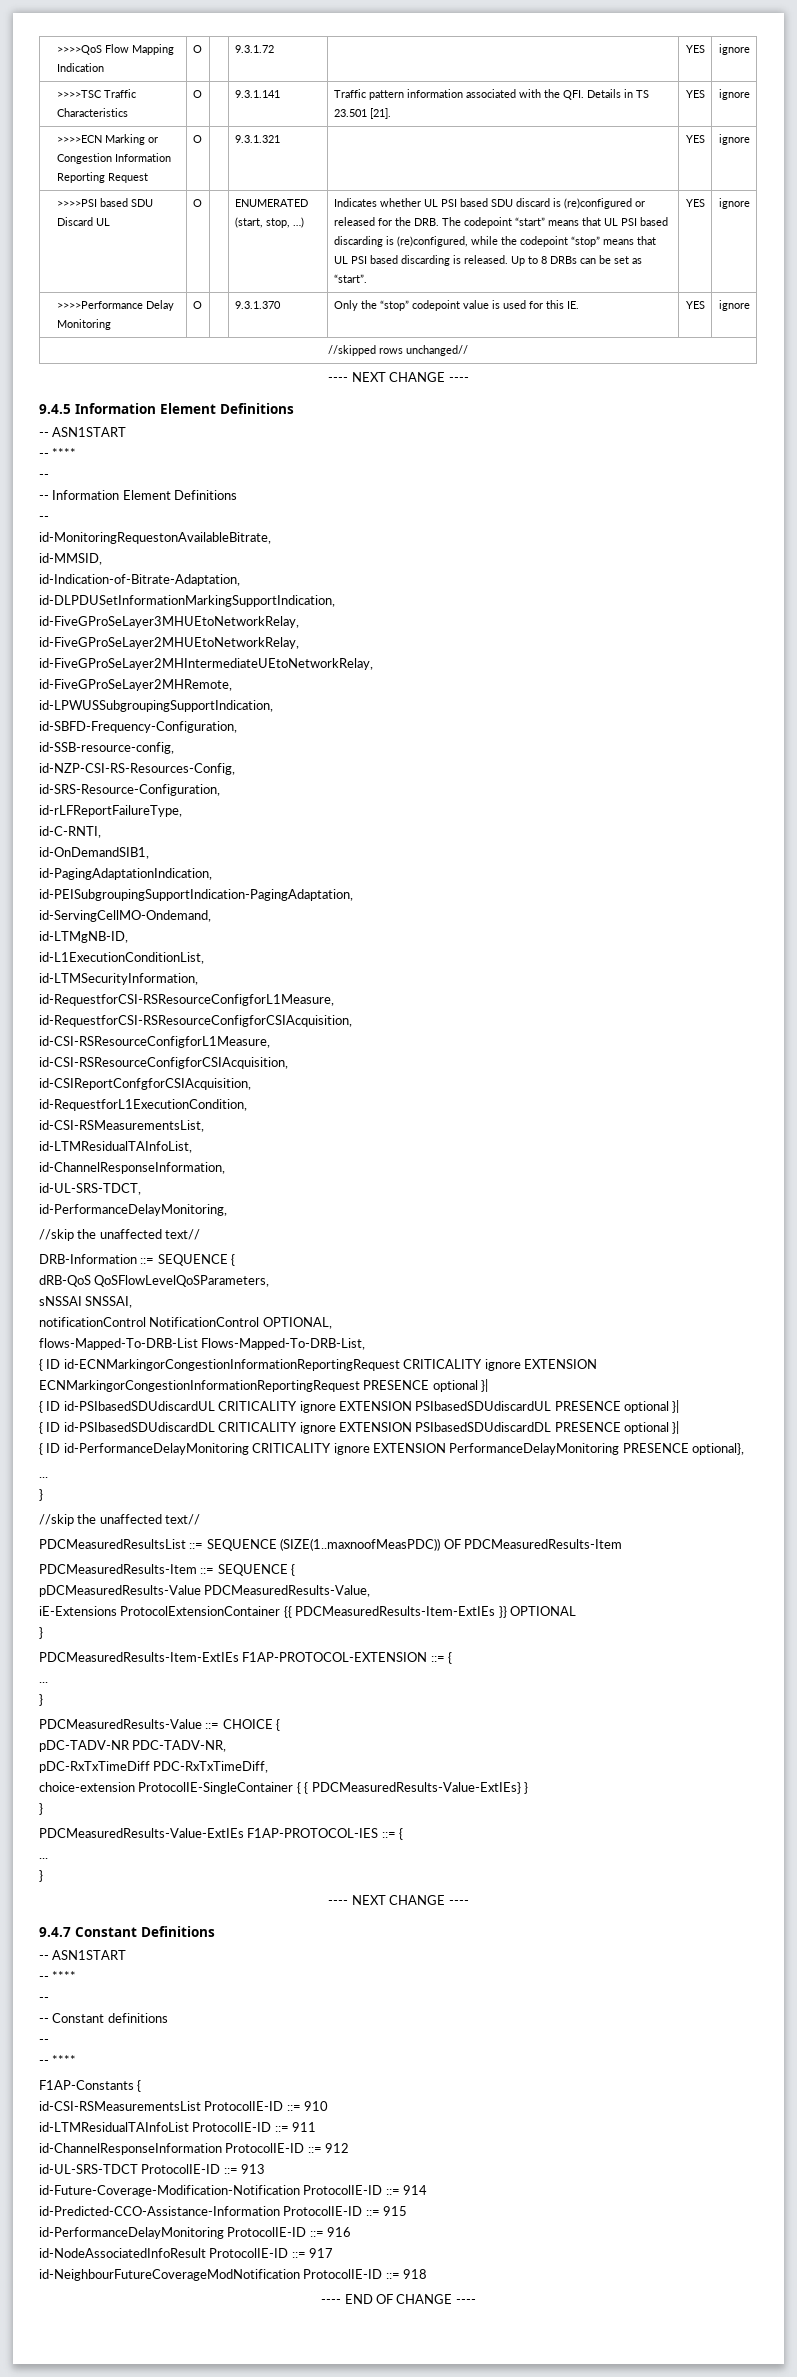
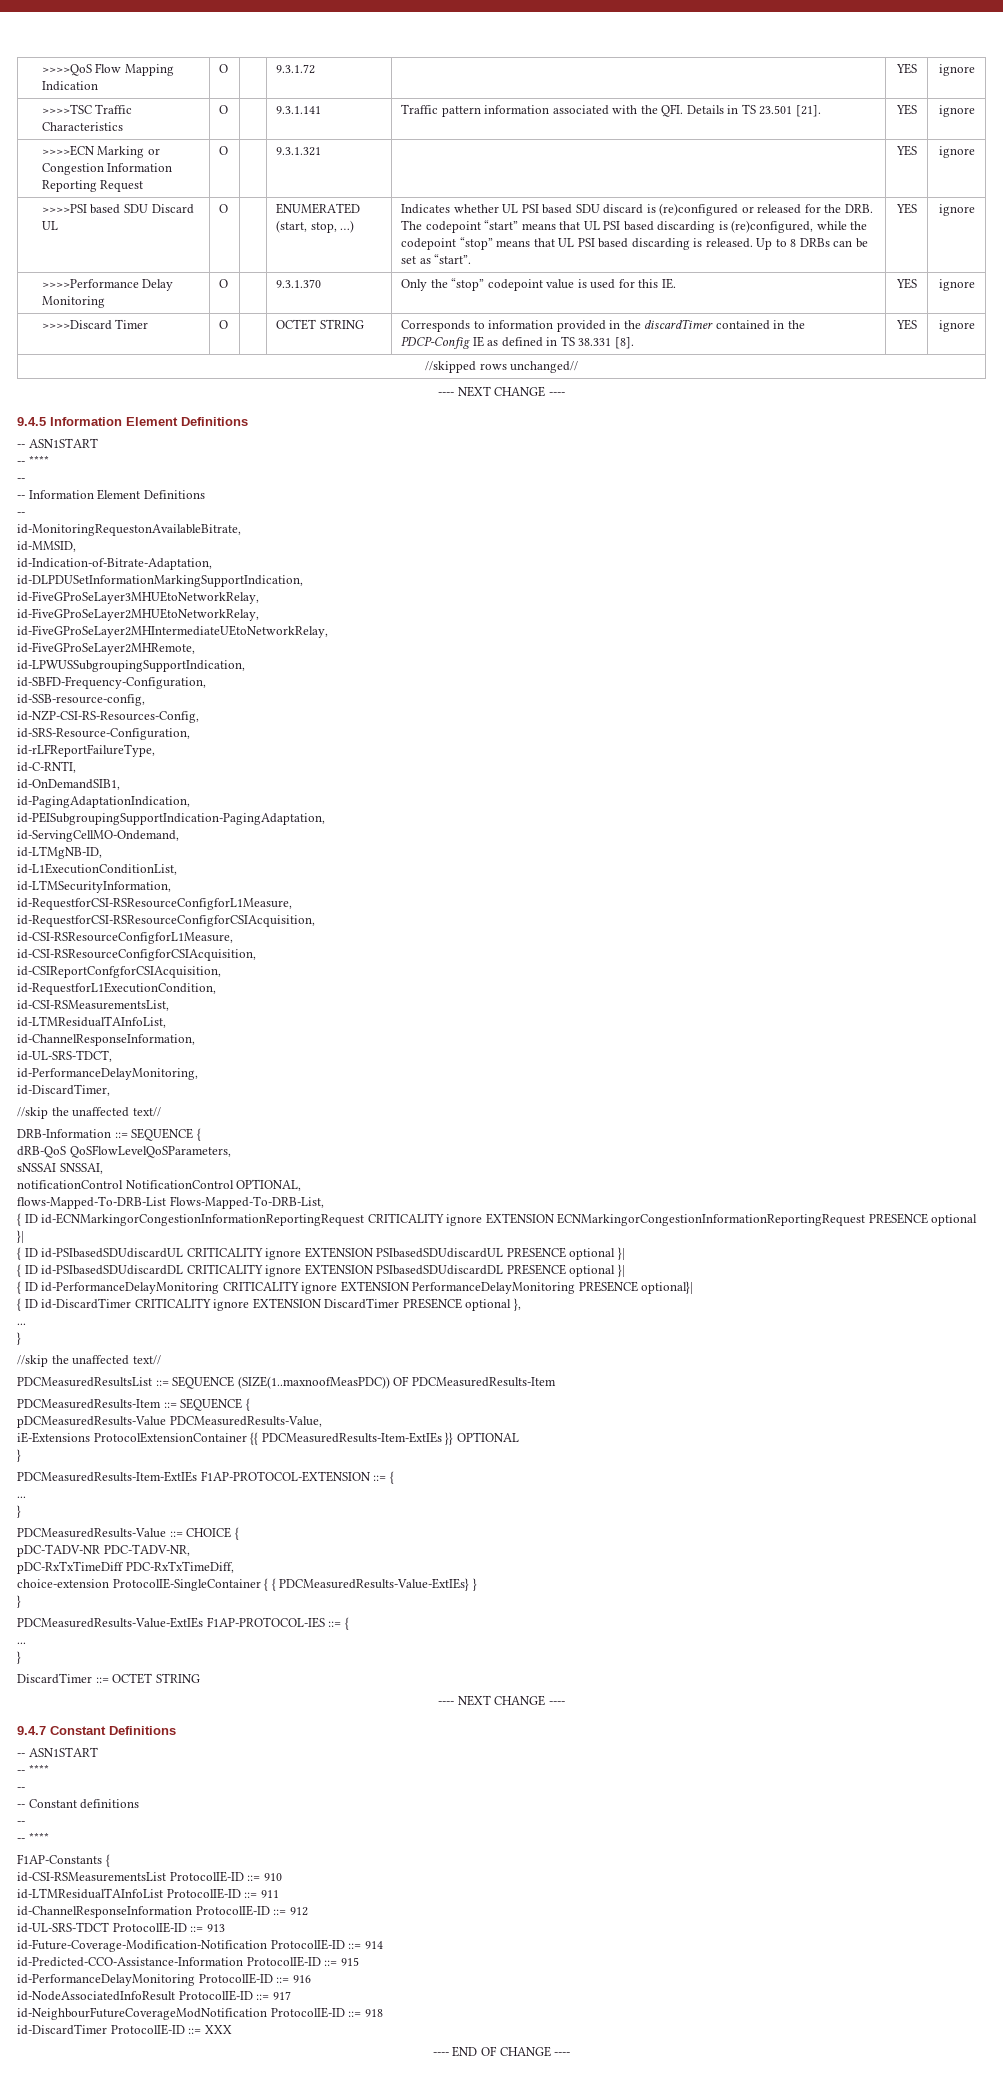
+ >>>>Discard Timer | O | | OCTET STRING | Corresponds to information provided in the discardTimer contained in the PDCP-Config IE as defined in TS 38.331 [8]. | YES | ignore
+ id-DiscardTimer,
- { ID id-PerformanceDelayMonitoring CRITICALITY ignore EXTENSION PerformanceDelayMonitoring PRESENCE optional},
+ { ID id-PerformanceDelayMonitoring CRITICALITY ignore EXTENSION PerformanceDelayMonitoring PRESENCE optional}|
+ { ID id-DiscardTimer CRITICALITY ignore EXTENSION DiscardTimer PRESENCE optional },
+ DiscardTimer ::= OCTET STRING
+ id-DiscardTimer ProtocolIE-ID ::= XXX

